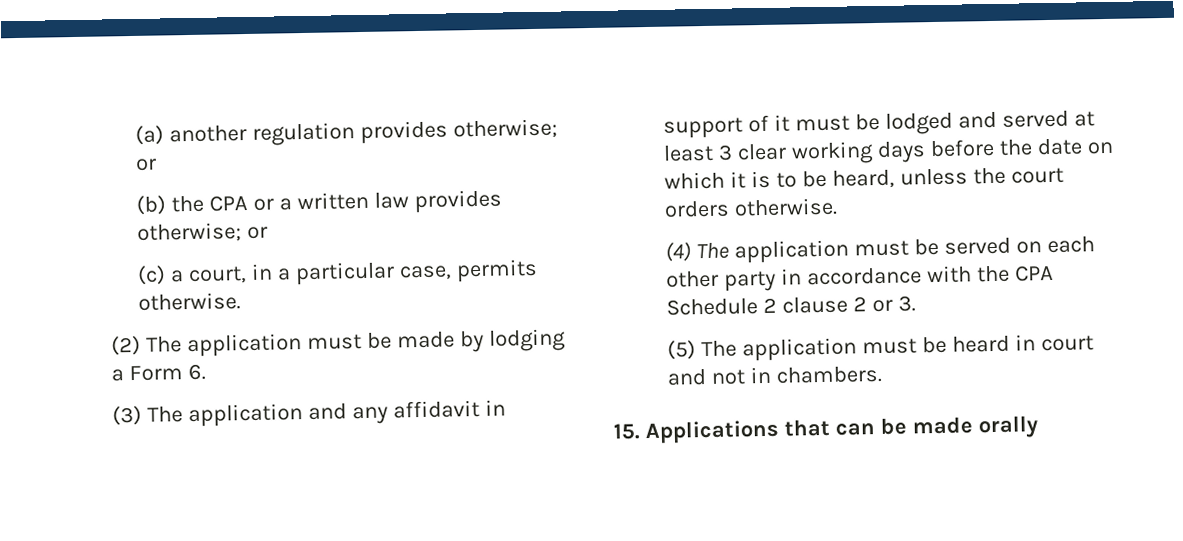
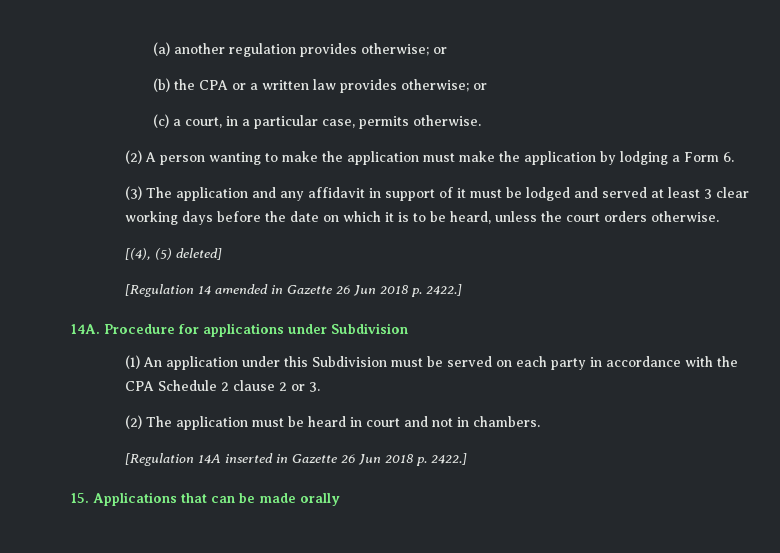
- (2) The application must be made by lodging a Form 6.
+ (2) A person wanting to make the application must make the application by lodging a Form 6.
- (4) The application must be served on each other party in accordance with the CPA Schedule 2 clause 2 or 3.
+ [(4), (5) deleted]
+ [Regulation 14 amended in Gazette 26 Jun 2018 p. 2422.]
+ 14A. Procedure for applications under Subdivision
+ (1) An application under this Subdivision must be served on each party in accordance with the CPA Schedule 2 clause 2 or 3.
- (5) The application must be heard in court and not in chambers.
+ (2) The application must be heard in court and not in chambers.
+ [Regulation 14A inserted in Gazette 26 Jun 2018 p. 2422.]

